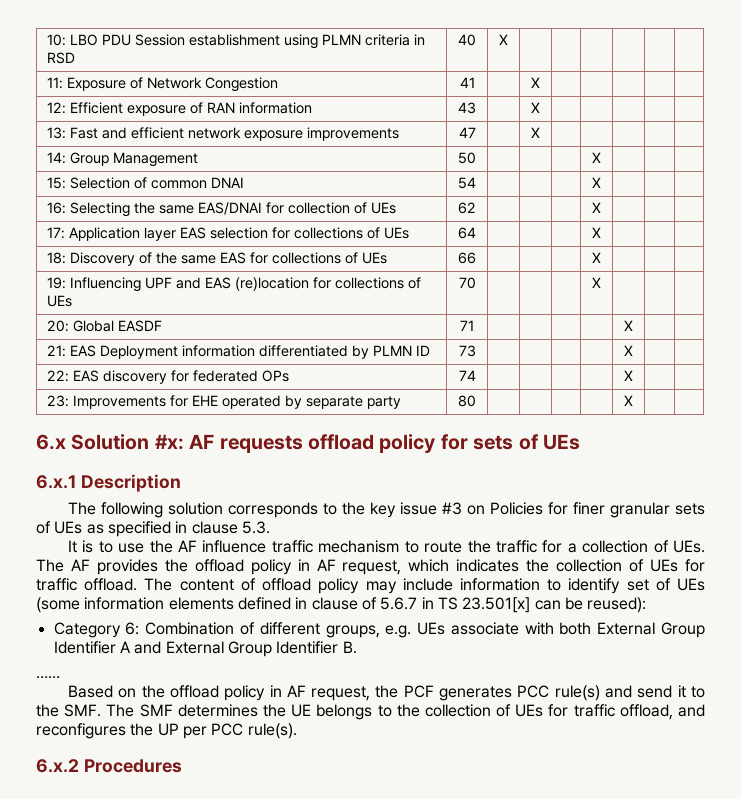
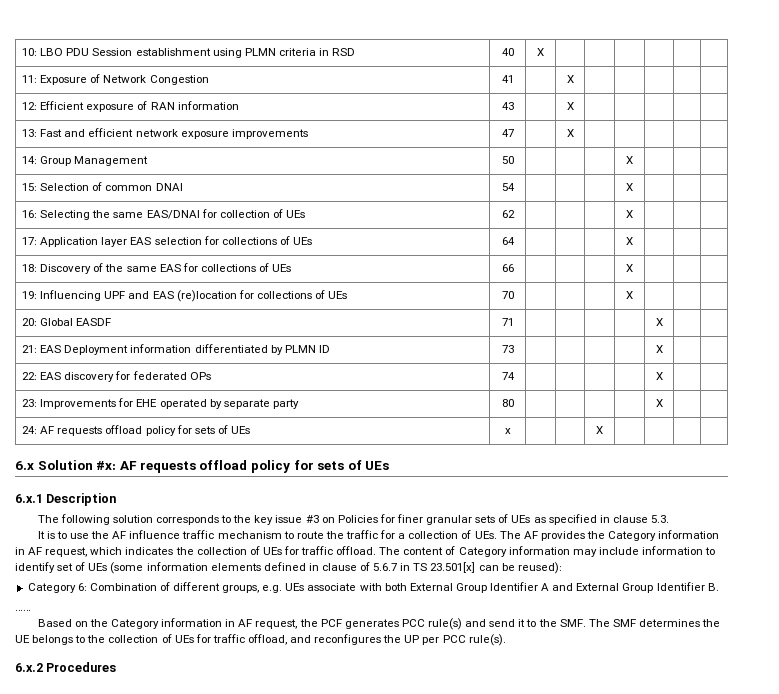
+ 24: AF requests offload policy for sets of UEs | x | | | X | | | |
- It is to use the AF influence traffic mechanism to route the traffic for a collection of UEs. The AF provides the offload policy in AF request, which indicates the collection of UEs for traffic offload.
+ It is to use the AF influence traffic mechanism to route the traffic for a collection of UEs. The AF provides the Category information in AF request, which indicates the collection of UEs for traffic offload.
- The content of offload policy may include information to identify set of UEs (some information elements defined in clause of 5.6.7 in TS 23.501[x] can be reused):
+ The content of Category information may include information to identify set of UEs (some information elements defined in clause of 5.6.7 in TS 23.501[x] can be reused):
- Based on the offload policy in AF request, the PCF generates PCC rule(s) and send it to the SMF. The SMF determines the UE belongs to the collection of UEs for traffic offload, and reconfigures the UP per PCC rule(s).
+ Based on the Category information in AF request, the PCF generates PCC rule(s) and send it to the SMF. The SMF determines the UE belongs to the collection of UEs for traffic offload, and reconfigures the UP per PCC rule(s).

